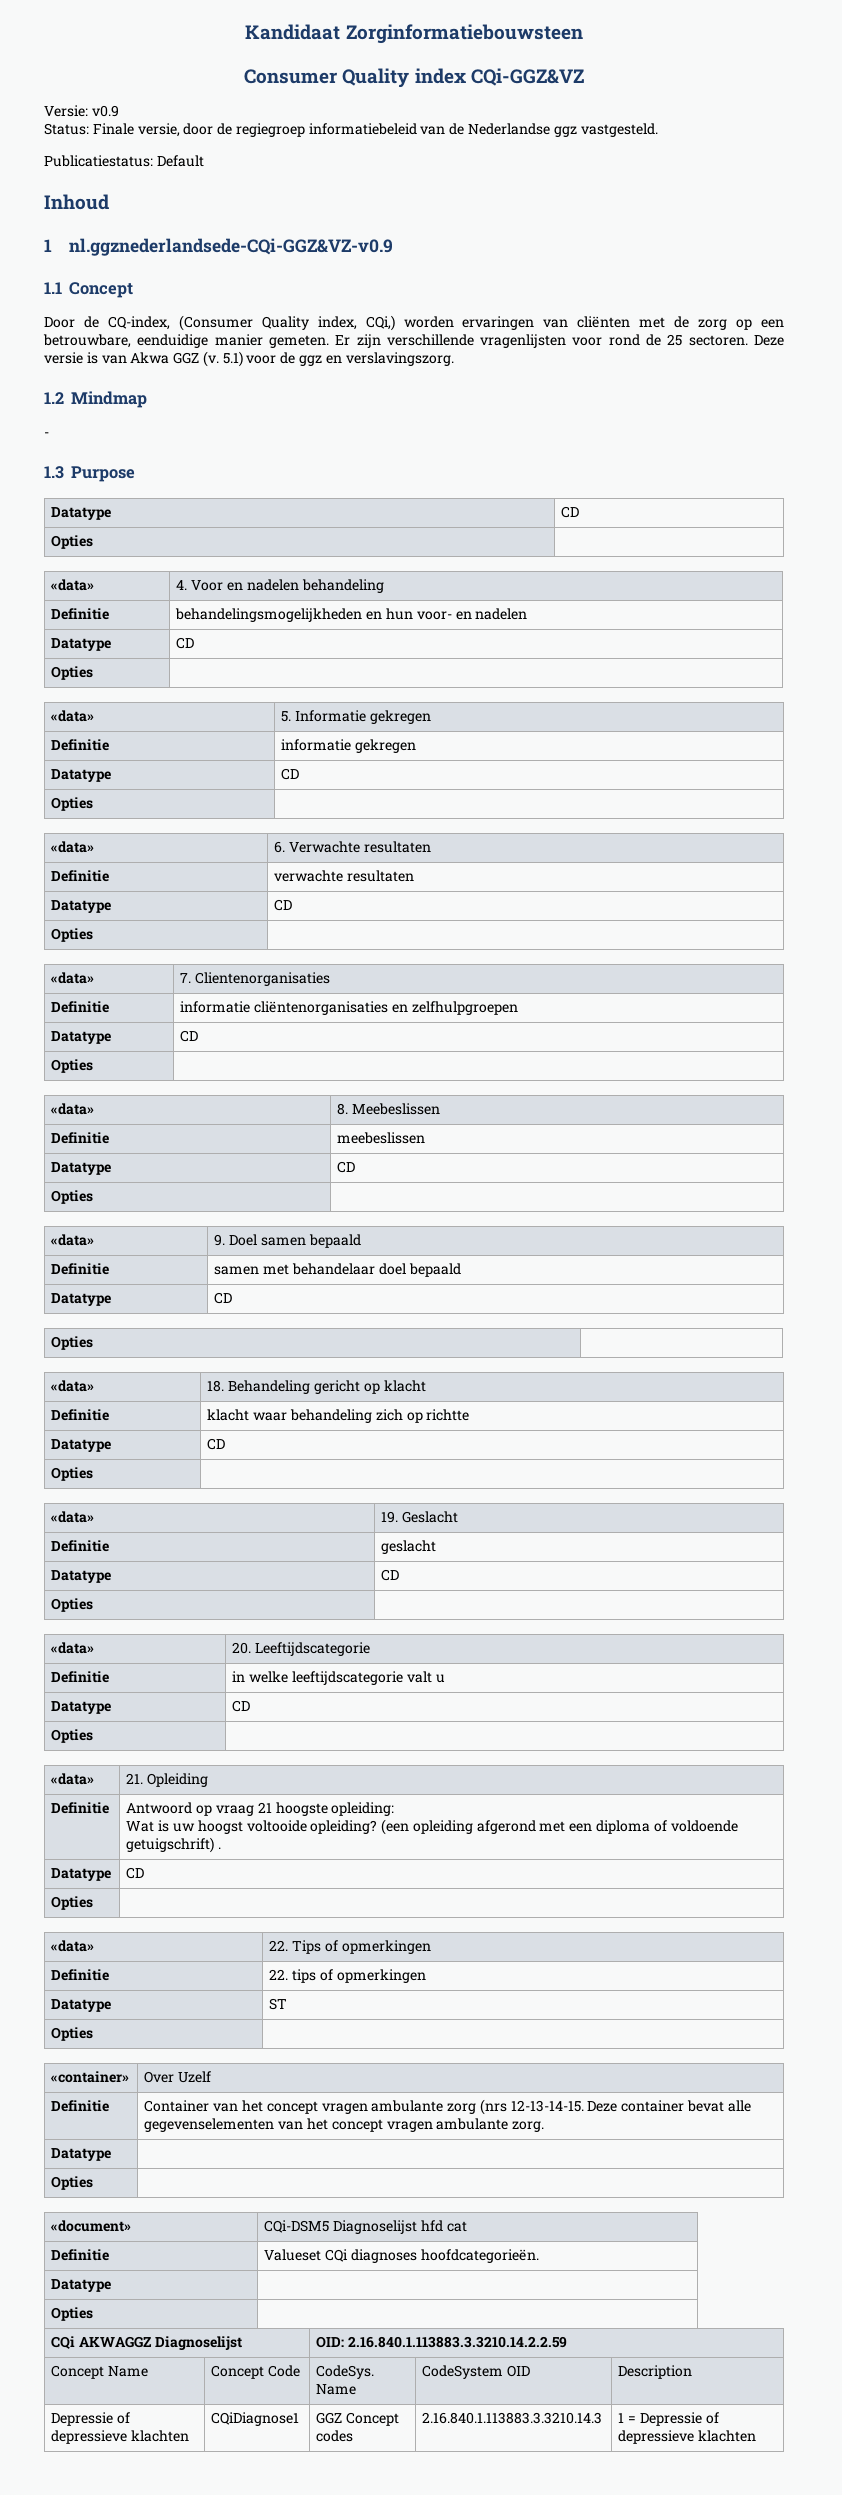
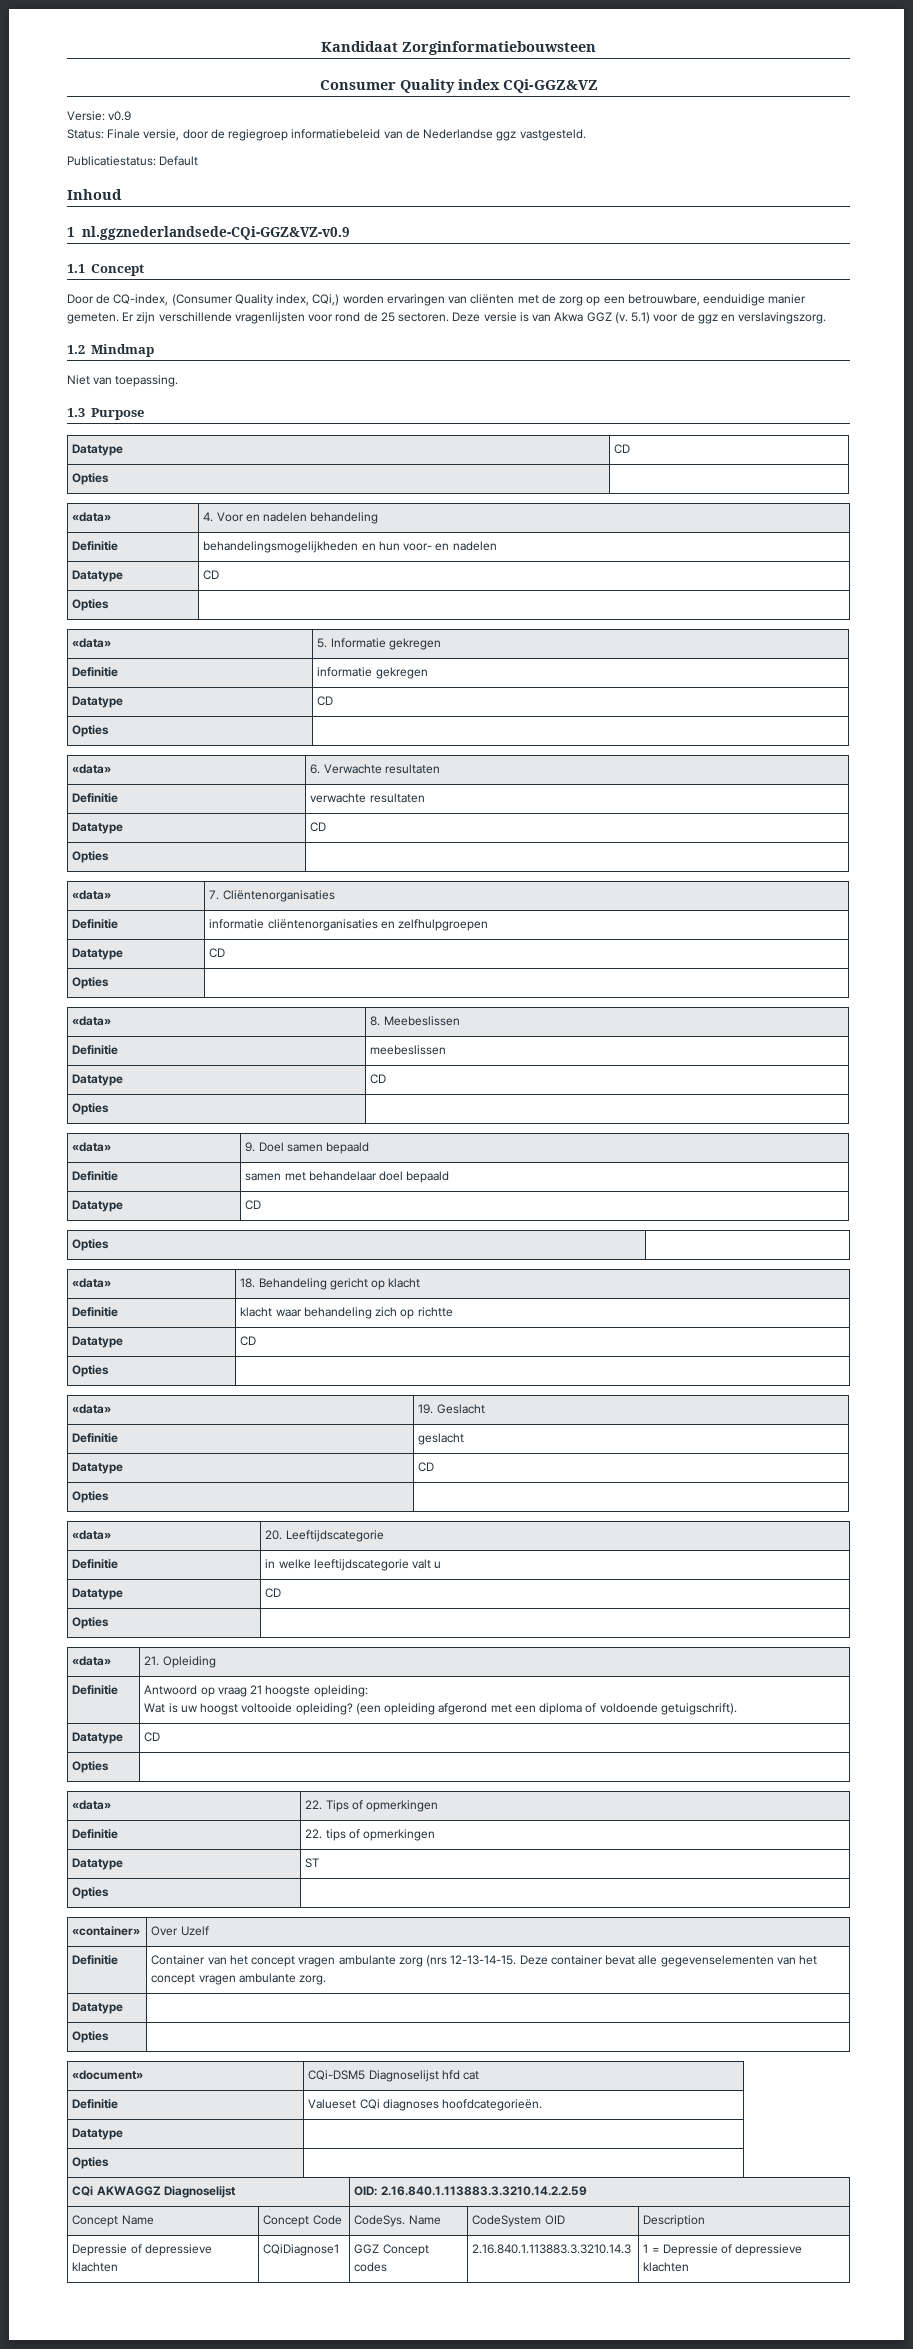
- -
+ Niet van toepassing.
- «data» | 7. Clientenorganisaties
+ «data» | 7. Cliëntenorganisaties
  Definitie | Antwoord op vraag 21 hoogste opleiding:
- Wat is uw hoogst voltooide opleiding? (een opleiding afgerond met een diploma of voldoende getuigschrift) .
+ Wat is uw hoogst voltooide opleiding? (een opleiding afgerond met een diploma of voldoende getuigschrift).

